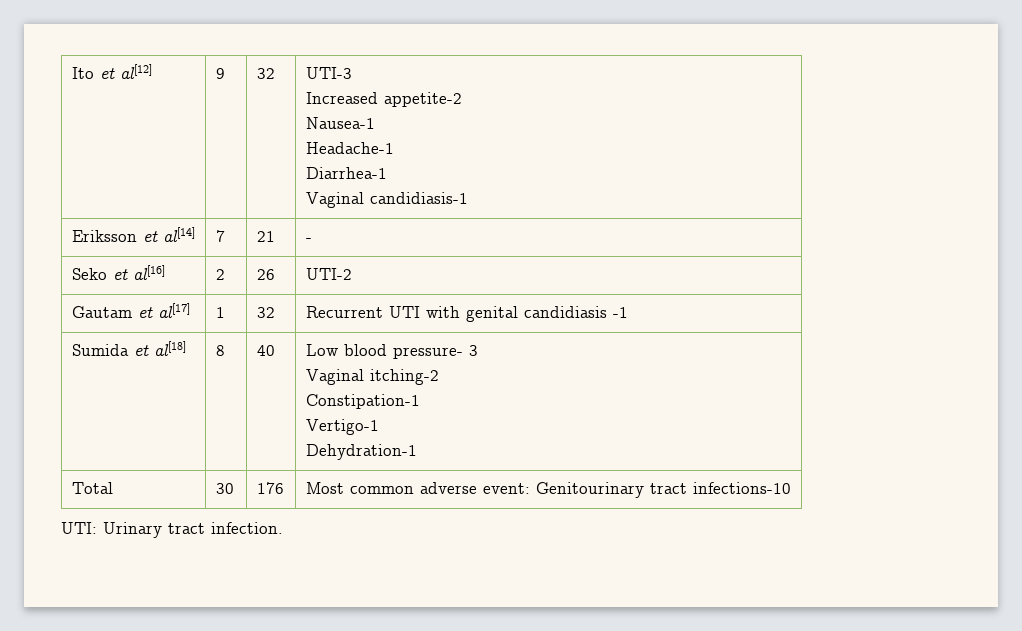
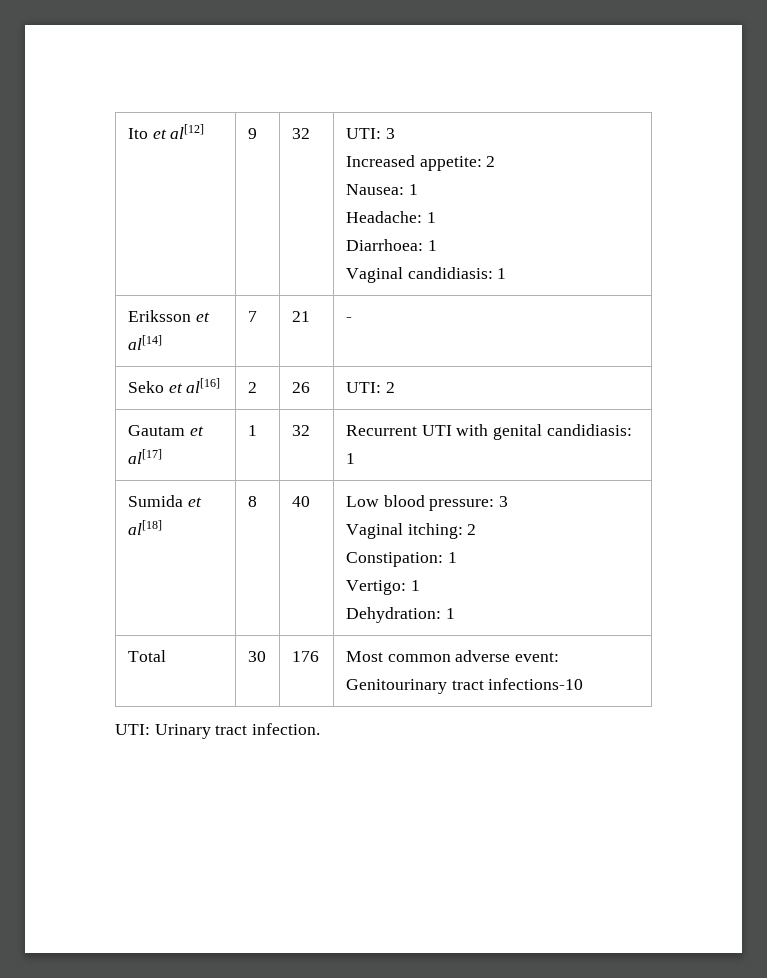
- Ito et al[12] | 9 | 32 | UTI-3
- Increased appetite-2
- Nausea-1
- Headache-1
- Diarrhea-1
- Vaginal candidiasis-1
+ Ito et al[12] | 9 | 32 | UTI: 3
+ Increased appetite: 2
+ Nausea: 1
+ Headache: 1
+ Diarrhoea: 1
+ Vaginal candidiasis: 1
- Seko et al[16] | 2 | 26 | UTI-2
+ Seko et al[16] | 2 | 26 | UTI: 2
- Gautam et al[17] | 1 | 32 | Recurrent UTI with genital candidiasis -1
+ Gautam et al[17] | 1 | 32 | Recurrent UTI with genital candidiasis: 1
- Sumida et al[18] | 8 | 40 | Low blood pressure- 3
- Vaginal itching-2
- Constipation-1
- Vertigo-1
- Dehydration-1
+ Sumida et al[18] | 8 | 40 | Low blood pressure: 3
+ Vaginal itching: 2
+ Constipation: 1
+ Vertigo: 1
+ Dehydration: 1

